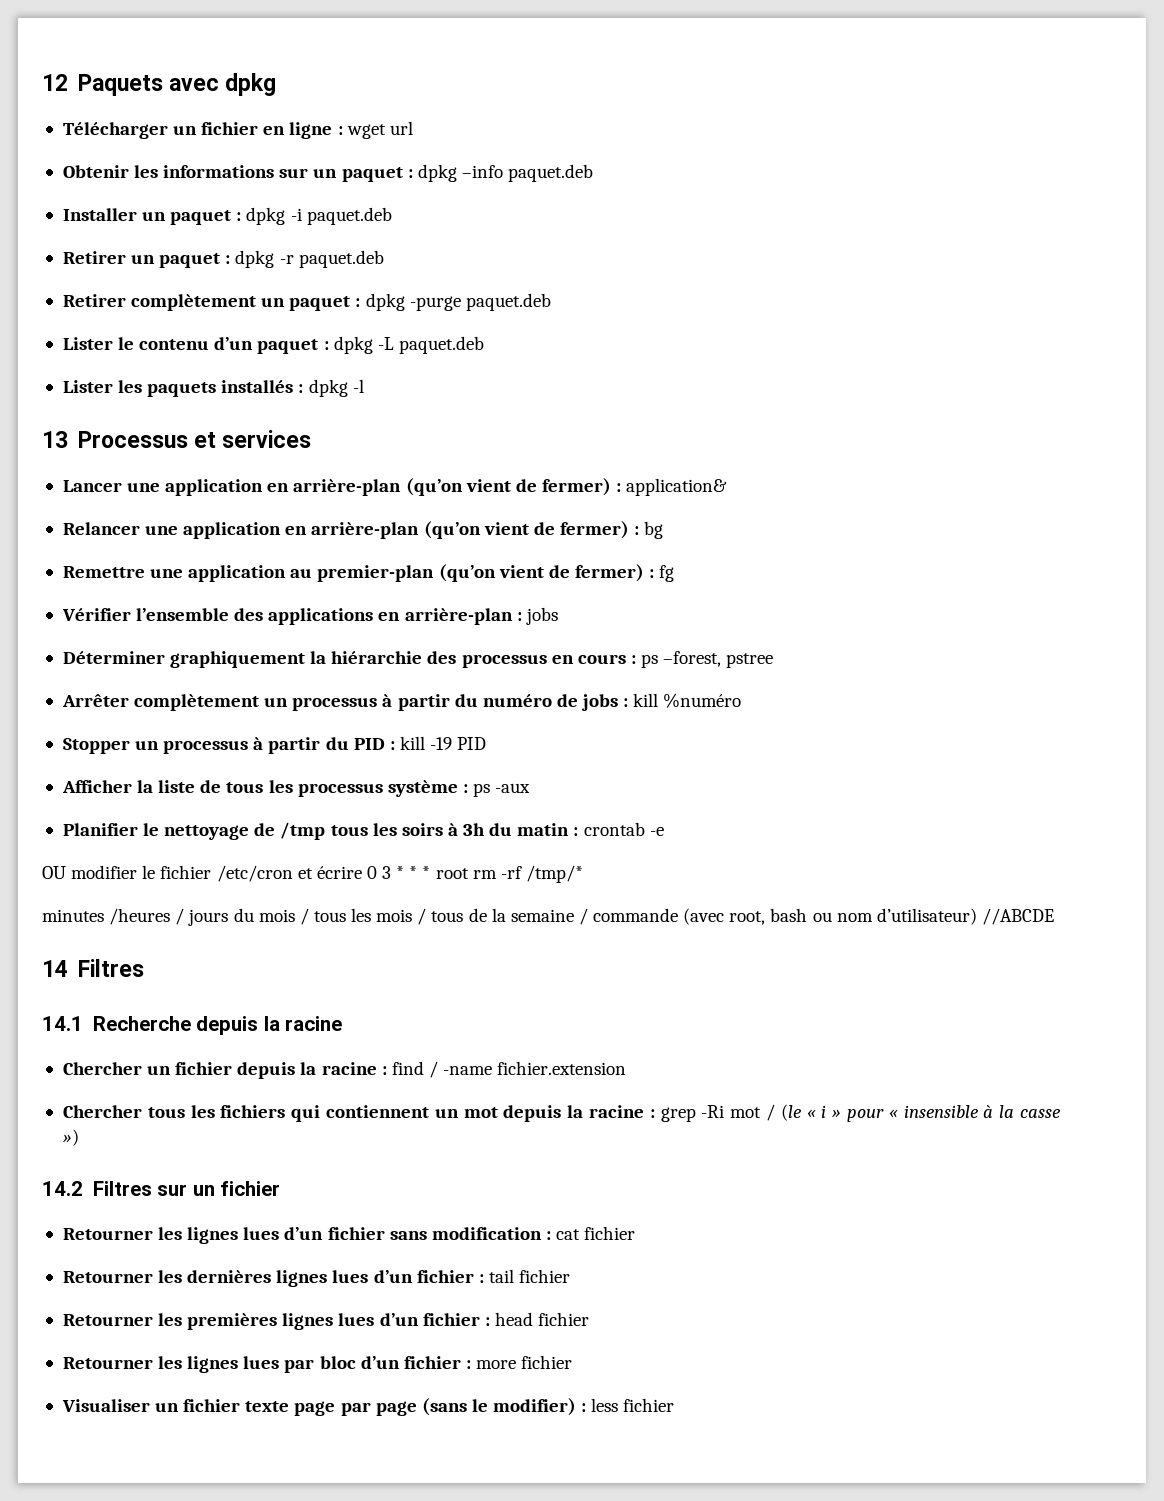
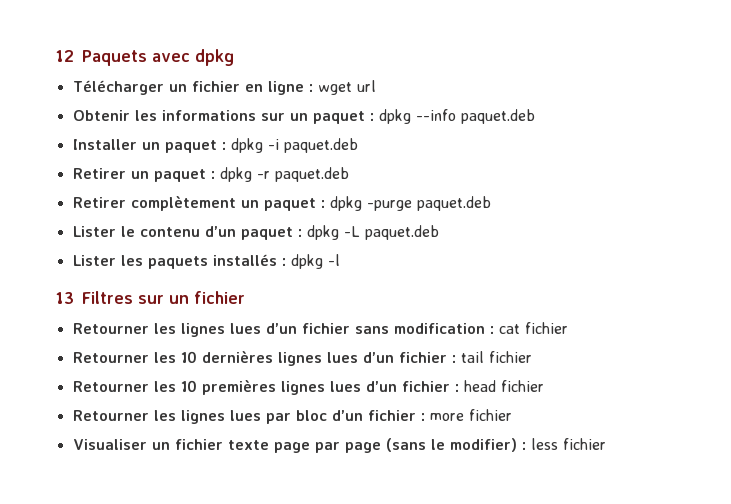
- Obtenir les informations sur un paquet : dpkg –info paquet.deb
+ Obtenir les informations sur un paquet : dpkg --info paquet.deb
- 13 Processus et services
- Lancer une application en arrière-plan (qu’on vient de fermer) : application&
- Relancer une application en arrière-plan (qu’on vient de fermer) : bg
- Remettre une application au premier-plan (qu’on vient de fermer) : fg
- Vérifier l’ensemble des applications en arrière-plan : jobs
- Déterminer graphiquement la hiérarchie des processus en cours : ps –forest, pstree
- Arrêter complètement un processus à partir du numéro de jobs : kill %numéro
- Stopper un processus à partir du PID : kill -19 PID
- Afficher la liste de tous les processus système : ps -aux
- Planifier le nettoyage de /tmp tous les soirs à 3h du matin : crontab -e
- OU modifier le fichier /etc/cron et écrire 0 3 * * * root rm -rf /tmp/*
- minutes /heures / jours du mois / tous les mois / tous de la semaine / commande (avec root, bash ou nom d’utilisateur) //ABCDE
- 14 Filtres
- 14.1 Recherche depuis la racine
- Chercher un fichier depuis la racine : find / -name fichier.extension
- Chercher tous les fichiers qui contiennent un mot depuis la racine : grep -Ri mot / (le « i » pour « insensible à la casse »)
- 14.2 Filtres sur un fichier
+ 13 Filtres sur un fichier
- Retourner les dernières lignes lues d’un fichier : tail fichier
+ Retourner les 10 dernières lignes lues d’un fichier : tail fichier
- Retourner les premières lignes lues d’un fichier : head fichier
+ Retourner les 10 premières lignes lues d’un fichier : head fichier

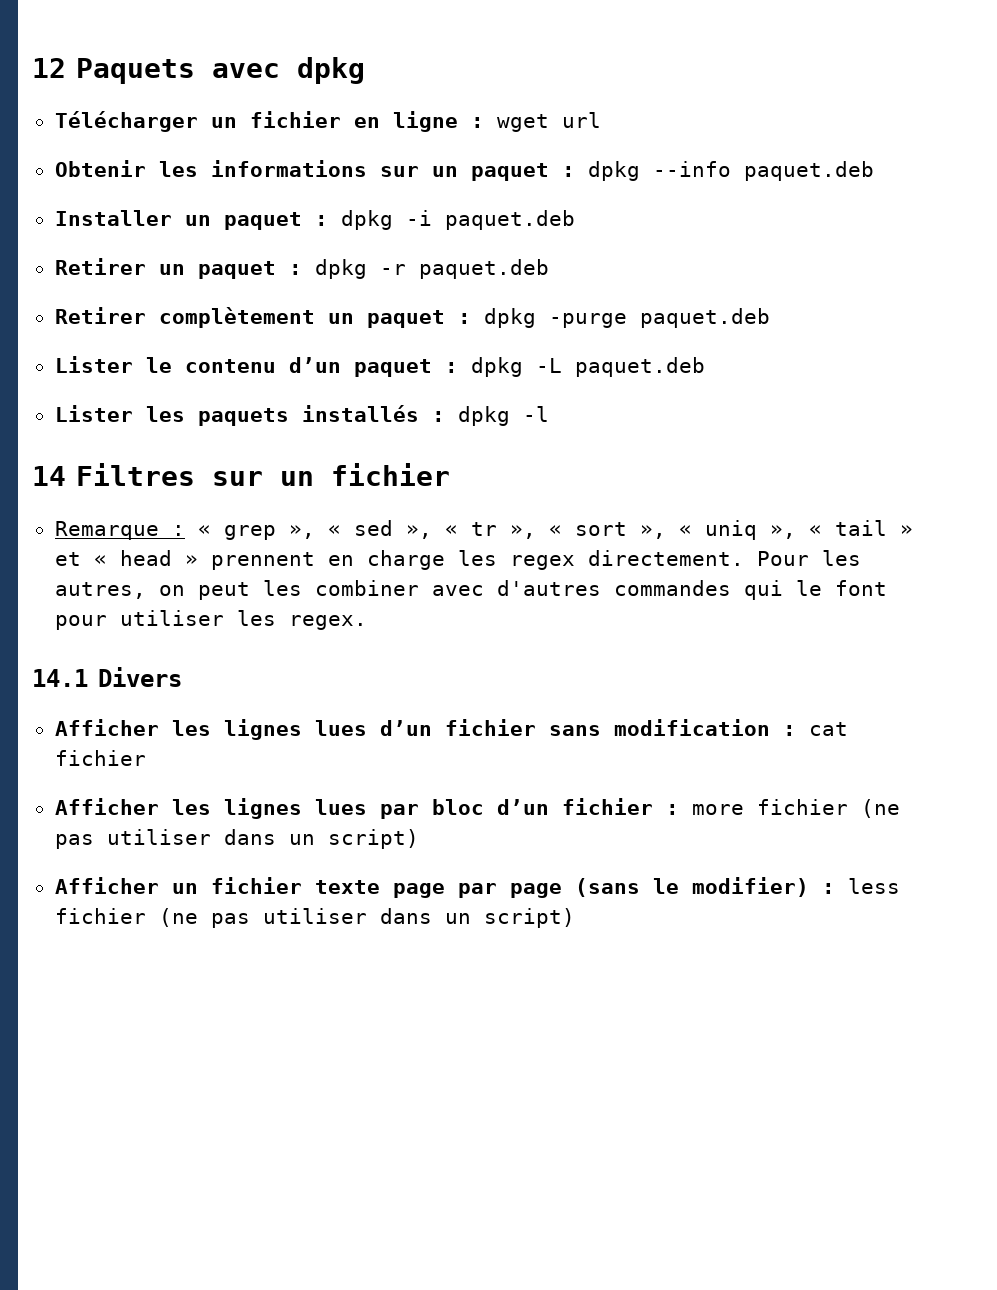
- 13 Filtres sur un fichier
+ 14 Filtres sur un fichier
- Retourner les lignes lues d’un fichier sans modification : cat fichier
+ Remarque : « grep », « sed », « tr », « sort », « uniq », « tail » et « head » prennent en charge les regex directement. Pour les autres, on peut les combiner avec d'autres commandes qui le font pour utiliser les regex.
+ 14.1 Divers
+ Afficher les lignes lues d’un fichier sans modification : cat fichier
- Retourner les 10 dernières lignes lues d’un fichier : tail fichier
- Retourner les 10 premières lignes lues d’un fichier : head fichier
- Retourner les lignes lues par bloc d’un fichier : more fichier
- Visualiser un fichier texte page par page (sans le modifier) : less fichier
+ Afficher les lignes lues par bloc d’un fichier : more fichier (ne pas utiliser dans un script)
+ Afficher un fichier texte page par page (sans le modifier) : less fichier (ne pas utiliser dans un script)

